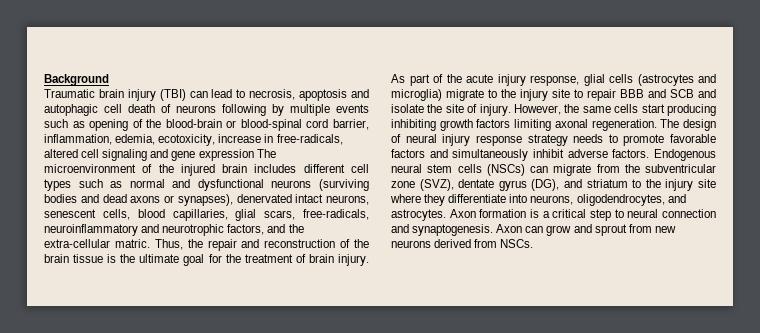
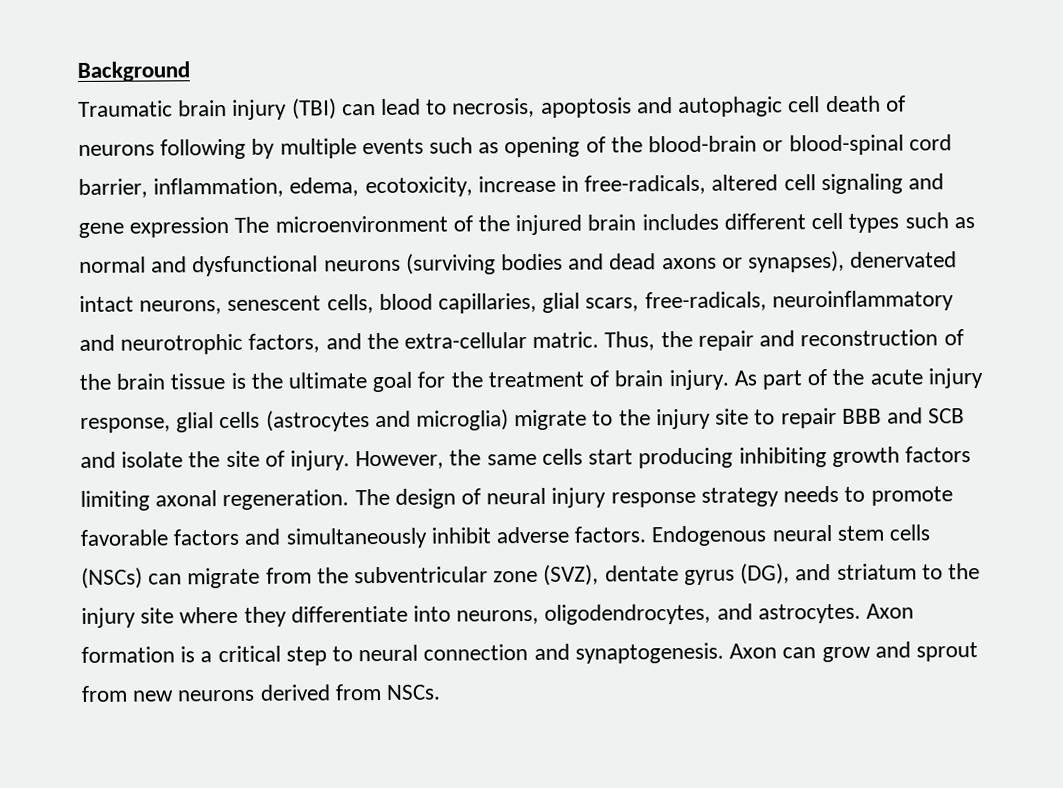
- Traumatic brain injury (TBI) can lead to necrosis, apoptosis and autophagic cell death of neurons following by multiple events such as opening of the blood-brain or blood-spinal cord barrier, inflammation, edemia, ecotoxicity, increase in free-radicals, altered cell signaling and gene expression The microenvironment of the injured brain includes different cell types such as normal and dysfunctional neurons (surviving bodies and dead axons or synapses), denervated intact neurons, senescent cells, blood capillaries, glial scars, free-radicals, neuroinflammatory and neurotrophic factors, and the extra-cellular matric.
+ Traumatic brain injury (TBI) can lead to necrosis, apoptosis and autophagic cell death of neurons following by multiple events such as opening of the blood-brain or blood-spinal cord barrier, inflammation, edema, ecotoxicity, increase in free-radicals, altered cell signaling and gene expression The microenvironment of the injured brain includes different cell types such as normal and dysfunctional neurons (surviving bodies and dead axons or synapses), denervated intact neurons, senescent cells, blood capillaries, glial scars, free-radicals, neuroinflammatory and neurotrophic factors, and the extra-cellular matric.

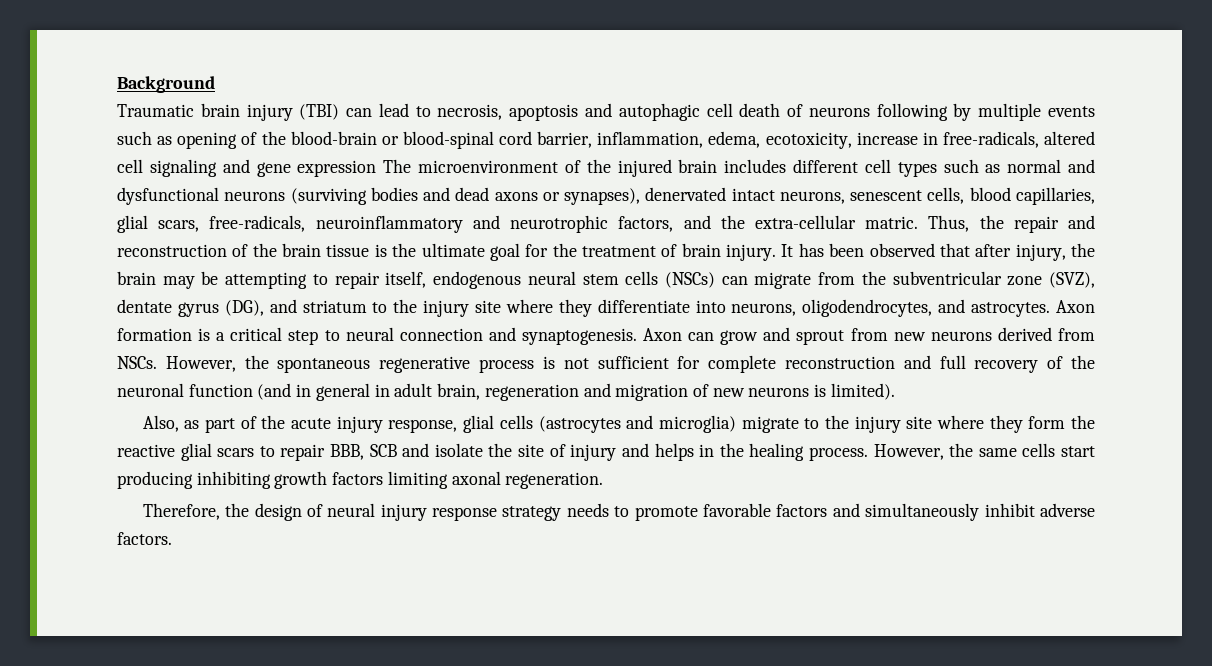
- As part of the acute injury response, glial cells (astrocytes and microglia) migrate to the injury site to repair BBB and SCB and isolate the site of injury. However, the same cells start producing inhibiting growth factors limiting axonal regeneration. The design of neural injury response strategy needs to promote favorable factors and simultaneously inhibit adverse factors. Endogenous neural stem cells (NSCs) can migrate from the subventricular zone (SVZ), dentate gyrus (DG), and striatum to the injury site where they differentiate into neurons, oligodendrocytes, and astrocytes.
+ It has been observed that after injury, the brain may be attempting to repair itself, endogenous neural stem cells (NSCs) can migrate from the subventricular zone (SVZ), dentate gyrus (DG), and striatum to the injury site where they differentiate into neurons, oligodendrocytes, and astrocytes.
+ However, the spontaneous regenerative process is not sufficient for complete reconstruction and full recovery of the neuronal function (and in general in adult brain, regeneration and migration of new neurons is limited).
+ Also, as part of the acute injury response, glial cells (astrocytes and microglia) migrate to the injury site where they form the reactive glial scars to repair BBB, SCB and isolate the site of injury and helps in the healing process. However, the same cells start producing inhibiting growth factors limiting axonal regeneration.
+ Therefore, the design of neural injury response strategy needs to promote favorable factors and simultaneously inhibit adverse factors.

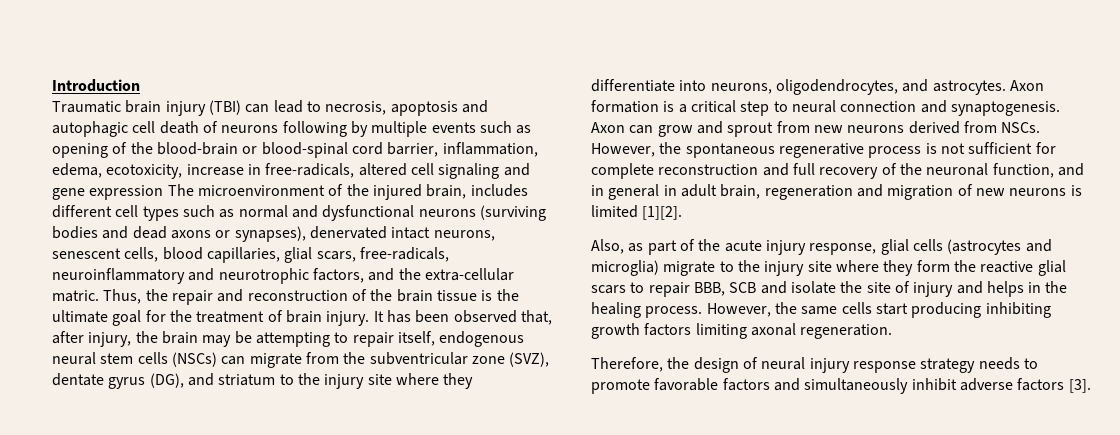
- Background
+ Introduction
- Traumatic brain injury (TBI) can lead to necrosis, apoptosis and autophagic cell death of neurons following by multiple events such as opening of the blood-brain or blood-spinal cord barrier, inflammation, edema, ecotoxicity, increase in free-radicals, altered cell signaling and gene expression The microenvironment of the injured brain includes different cell types such as normal and dysfunctional neurons (surviving bodies and dead axons or synapses), denervated intact neurons, senescent cells, blood capillaries, glial scars, free-radicals, neuroinflammatory and neurotrophic factors, and the extra-cellular matric.
+ Traumatic brain injury (TBI) can lead to necrosis, apoptosis and autophagic cell death of neurons following by multiple events such as opening of the blood-brain or blood-spinal cord barrier, inflammation, edema, ecotoxicity, increase in free-radicals, altered cell signaling and gene expression The microenvironment of the injured brain, includes different cell types such as normal and dysfunctional neurons (surviving bodies and dead axons or synapses), denervated intact neurons, senescent cells, blood capillaries, glial scars, free-radicals, neuroinflammatory and neurotrophic factors, and the extra-cellular matric.
- It has been observed that after injury, the brain may be attempting to repair itself, endogenous neural stem cells (NSCs) can migrate from the subventricular zone (SVZ), dentate gyrus (DG), and striatum to the injury site where they differentiate into neurons, oligodendrocytes, and astrocytes.
+ It has been observed that, after injury, the brain may be attempting to repair itself, endogenous neural stem cells (NSCs) can migrate from the subventricular zone (SVZ), dentate gyrus (DG), and striatum to the injury site where they differentiate into neurons, oligodendrocytes, and astrocytes.
- However, the spontaneous regenerative process is not sufficient for complete reconstruction and full recovery of the neuronal function (and in general in adult brain, regeneration and migration of new neurons is limited).
+ However, the spontaneous regenerative process is not sufficient for complete reconstruction and full recovery of the neuronal function, and in general in adult brain, regeneration and migration of new neurons is limited [1][2].
- Therefore, the design of neural injury response strategy needs to promote favorable factors and simultaneously inhibit adverse factors.
+ Therefore, the design of neural injury response strategy needs to promote favorable factors and simultaneously inhibit adverse factors [3].

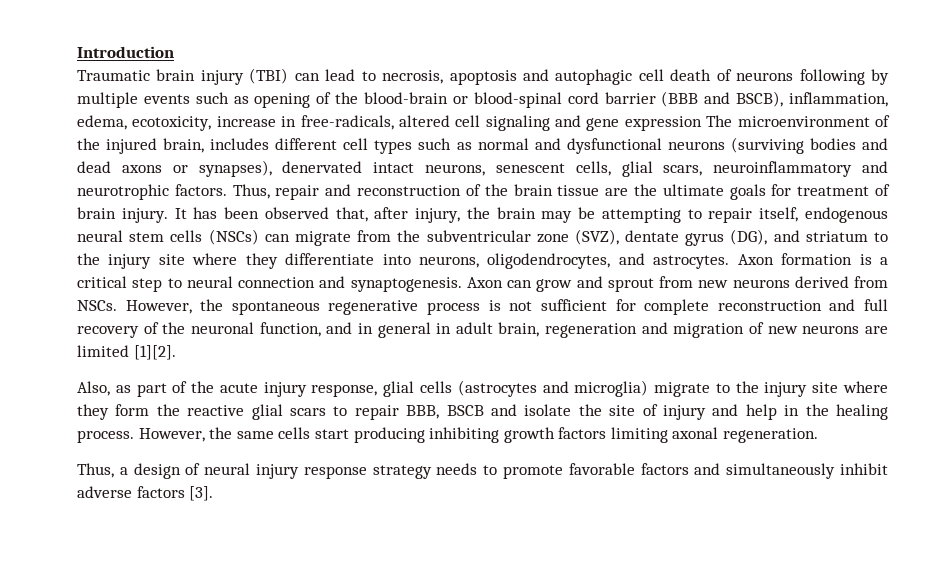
- Traumatic brain injury (TBI) can lead to necrosis, apoptosis and autophagic cell death of neurons following by multiple events such as opening of the blood-brain or blood-spinal cord barrier, inflammation, edema, ecotoxicity, increase in free-radicals, altered cell signaling and gene expression The microenvironment of the injured brain, includes different cell types such as normal and dysfunctional neurons (surviving bodies and dead axons or synapses), denervated intact neurons, senescent cells, blood capillaries, glial scars, free-radicals, neuroinflammatory and neurotrophic factors, and the extra-cellular matric. Thus, the repair and reconstruction of the brain tissue is the ultimate goal for the treatment of brain injury.
+ Traumatic brain injury (TBI) can lead to necrosis, apoptosis and autophagic cell death of neurons following by multiple events such as opening of the blood-brain or blood-spinal cord barrier (BBB and BSCB), inflammation, edema, ecotoxicity, increase in free-radicals, altered cell signaling and gene expression The microenvironment of the injured brain, includes different cell types such as normal and dysfunctional neurons (surviving bodies and dead axons or synapses), denervated intact neurons, senescent cells, glial scars, neuroinflammatory and neurotrophic factors. Thus, repair and reconstruction of the brain tissue are the ultimate goals for treatment of brain injury.
- However, the spontaneous regenerative process is not sufficient for complete reconstruction and full recovery of the neuronal function, and in general in adult brain, regeneration and migration of new neurons is limited [1][2].
+ However, the spontaneous regenerative process is not sufficient for complete reconstruction and full recovery of the neuronal function, and in general in adult brain, regeneration and migration of new neurons are limited [1][2].
- Also, as part of the acute injury response, glial cells (astrocytes and microglia) migrate to the injury site where they form the reactive glial scars to repair BBB, SCB and isolate the site of injury and helps in the healing process.
+ Also, as part of the acute injury response, glial cells (astrocytes and microglia) migrate to the injury site where they form the reactive glial scars to repair BBB, BSCB and isolate the site of injury and help in the healing process.
- Therefore, the design of neural injury response strategy needs to promote favorable factors and simultaneously inhibit adverse factors [3].
+ Thus, a design of neural injury response strategy needs to promote favorable factors and simultaneously inhibit adverse factors [3].

